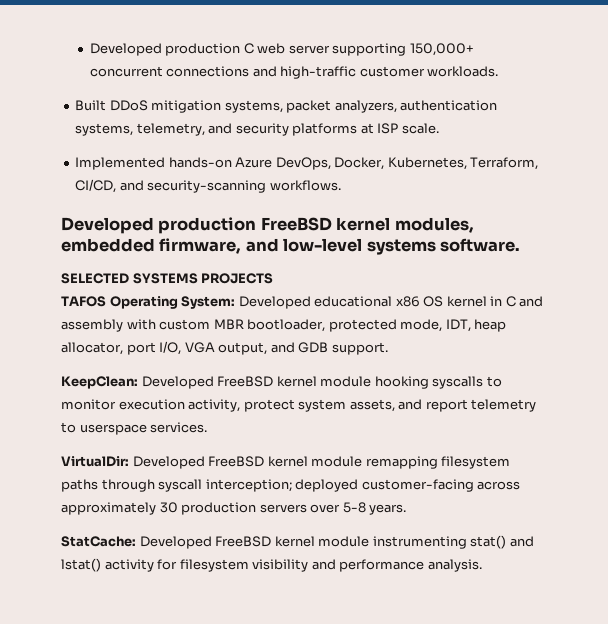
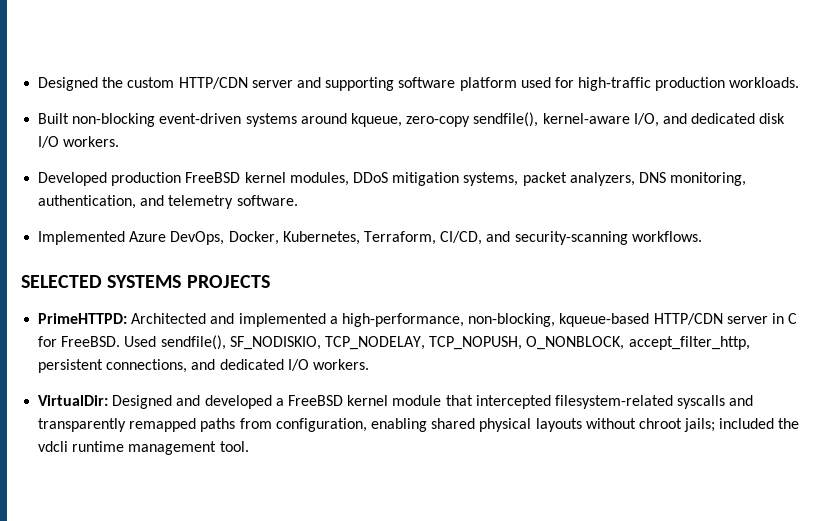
- Developed production C web server supporting 150,000+ concurrent connections and high-traffic customer workloads.
- Built DDoS mitigation systems, packet analyzers, authentication systems, telemetry, and security platforms at ISP scale.
+ Designed the custom HTTP/CDN server and supporting software platform used for high-traffic production workloads.
+ Built non-blocking event-driven systems around kqueue, zero-copy sendfile(), kernel-aware I/O, and dedicated disk I/O workers.
+ Developed production FreeBSD kernel modules, DDoS mitigation systems, packet analyzers, DNS monitoring, authentication, and telemetry software.
- Implemented hands-on Azure DevOps, Docker, Kubernetes, Terraform, CI/CD, and security-scanning workflows.
+ Implemented Azure DevOps, Docker, Kubernetes, Terraform, CI/CD, and security-scanning workflows.
- Developed production FreeBSD kernel modules, embedded firmware, and low-level systems software.
  SELECTED SYSTEMS PROJECTS
- TAFOS Operating System: Developed educational x86 OS kernel in C and assembly with custom MBR bootloader, protected mode, IDT, heap allocator, port I/O, VGA output, and GDB support.
- KeepClean: Developed FreeBSD kernel module hooking syscalls to monitor execution activity, protect system assets, and report telemetry to userspace services.
- VirtualDir: Developed FreeBSD kernel module remapping filesystem paths through syscall interception; deployed customer-facing across approximately 30 production servers over 5-8 years.
- StatCache: Developed FreeBSD kernel module instrumenting stat() and lstat() activity for filesystem visibility and performance analysis.
+ PrimeHTTPD: Architected and implemented a high-performance, non-blocking, kqueue-based HTTP/CDN server in C for FreeBSD. Used sendfile(), SF_NODISKIO, TCP_NODELAY, TCP_NOPUSH, O_NONBLOCK, accept_filter_http, persistent connections, and dedicated I/O workers.
+ VirtualDir: Designed and developed a FreeBSD kernel module that intercepted filesystem-related syscalls and transparently remapped paths from configuration, enabling shared physical layouts without chroot jails; included the vdcli runtime management tool.

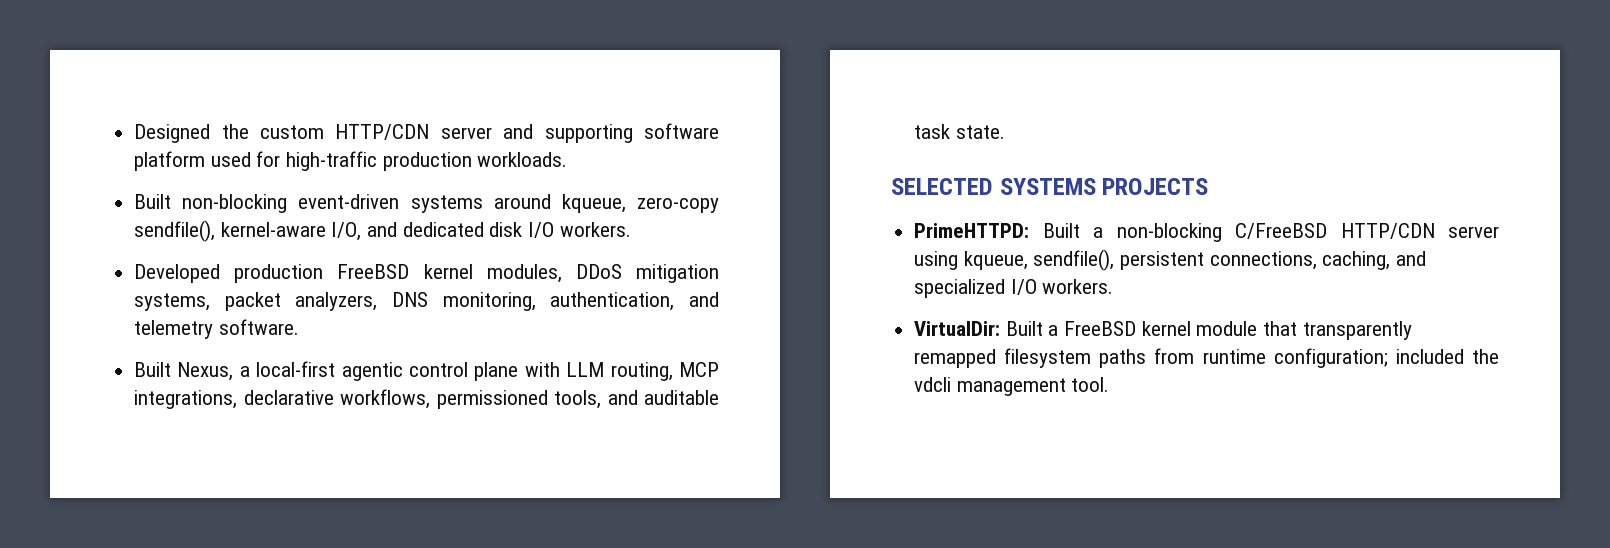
- Implemented Azure DevOps, Docker, Kubernetes, Terraform, CI/CD, and security-scanning workflows.
+ Built Nexus, a local-first agentic control plane with LLM routing, MCP integrations, declarative workflows, permissioned tools, and auditable task state.
  SELECTED SYSTEMS PROJECTS
- PrimeHTTPD: Architected and implemented a high-performance, non-blocking, kqueue-based HTTP/CDN server in C for FreeBSD. Used sendfile(), SF_NODISKIO, TCP_NODELAY, TCP_NOPUSH, O_NONBLOCK, accept_filter_http, persistent connections, and dedicated I/O workers.
+ PrimeHTTPD: Built a non-blocking C/FreeBSD HTTP/CDN server using kqueue, sendfile(), persistent connections, caching, and specialized I/O workers.
- VirtualDir: Designed and developed a FreeBSD kernel module that intercepted filesystem-related syscalls and transparently remapped paths from configuration, enabling shared physical layouts without chroot jails; included the vdcli runtime management tool.
+ VirtualDir: Built a FreeBSD kernel module that transparently remapped filesystem paths from runtime configuration; included the vdcli management tool.

